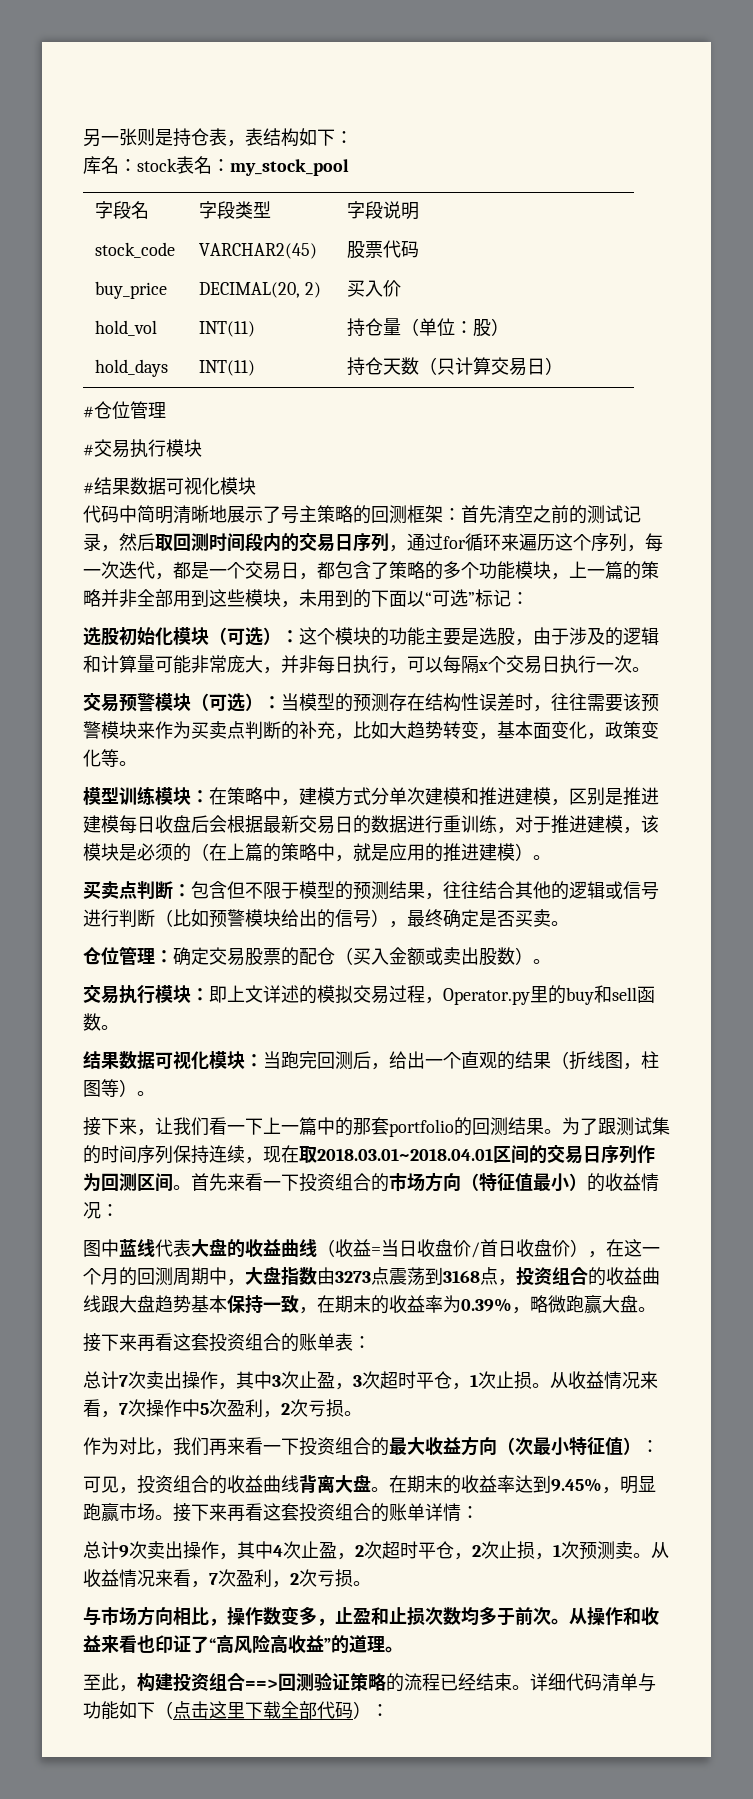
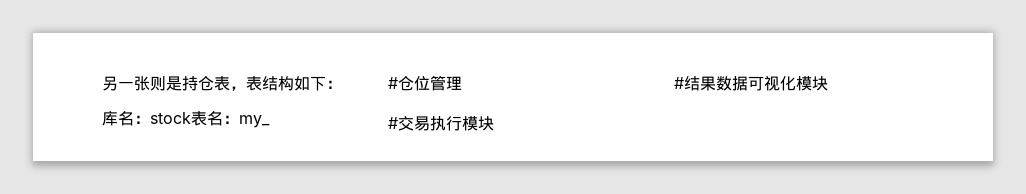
- 库名：stock表名：my_stock_pool
- 字段名 | 字段类型 | 字段说明
- stock_code | VARCHAR2(45) | 股票代码
- buy_price | DECIMAL(20, 2) | 买入价
- hold_vol | INT(11) | 持仓量（单位：股）
- hold_days | INT(11) | 持仓天数（只计算交易日）
+ 库名：stock表名：my_
- 代码中简明清晰地展示了号主策略的回测框架：首先清空之前的测试记录，然后取回测时间段内的交易日序列，通过for循环来遍历这个序列，每一次迭代，都是一个交易日，都包含了策略的多个功能模块，上一篇的策略并非全部用到这些模块，未用到的下面以“可选”标记：
- 选股初始化模块（可选）：这个模块的功能主要是选股，由于涉及的逻辑和计算量可能非常庞大，并非每日执行，可以每隔x个交易日执行一次。
- 交易预警模块（可选）：当模型的预测存在结构性误差时，往往需要该预警模块来作为买卖点判断的补充，比如大趋势转变，基本面变化，政策变化等。
- 模型训练模块：在策略中，建模方式分单次建模和推进建模，区别是推进建模每日收盘后会根据最新交易日的数据进行重训练，对于推进建模，该模块是必须的（在上篇的策略中，就是应用的推进建模）。
- 买卖点判断：包含但不限于模型的预测结果，往往结合其他的逻辑或信号进行判断（比如预警模块给出的信号），最终确定是否买卖。
- 仓位管理：确定交易股票的配仓（买入金额或卖出股数）。
- 交易执行模块：即上文详述的模拟交易过程，Operator.py里的buy和sell函数。
- 结果数据可视化模块：当跑完回测后，给出一个直观的结果（折线图，柱图等）。
- 接下来，让我们看一下上一篇中的那套portfolio的回测结果。为了跟测试集的时间序列保持连续，现在取2018.03.01~2018.04.01区间的交易日序列作为回测区间。首先来看一下投资组合的市场方向（特征值最小）的收益情况：
- 图中蓝线代表大盘的收益曲线（收益=当日收盘价/首日收盘价），在这一个月的回测周期中，大盘指数由3273点震荡到3168点，投资组合的收益曲线跟大盘趋势基本保持一致，在期末的收益率为0.39%，略微跑赢大盘。
- 接下来再看这套投资组合的账单表：
- 总计7次卖出操作，其中3次止盈，3次超时平仓，1次止损。从收益情况来看，7次操作中5次盈利，2次亏损。
- 作为对比，我们再来看一下投资组合的最大收益方向（次最小特征值）：
- 可见，投资组合的收益曲线背离大盘。在期末的收益率达到9.45%，明显跑赢市场。接下来再看这套投资组合的账单详情：
- 总计9次卖出操作，其中4次止盈，2次超时平仓，2次止损，1次预测卖。从收益情况来看，7次盈利，2次亏损。
- 与市场方向相比，操作数变多，止盈和止损次数均多于前次。从操作和收益来看也印证了“高风险高收益”的道理。
- 至此，构建投资组合==>回测验证策略的流程已经结束。详细代码清单与功能如下（点击这里下载全部代码）：

